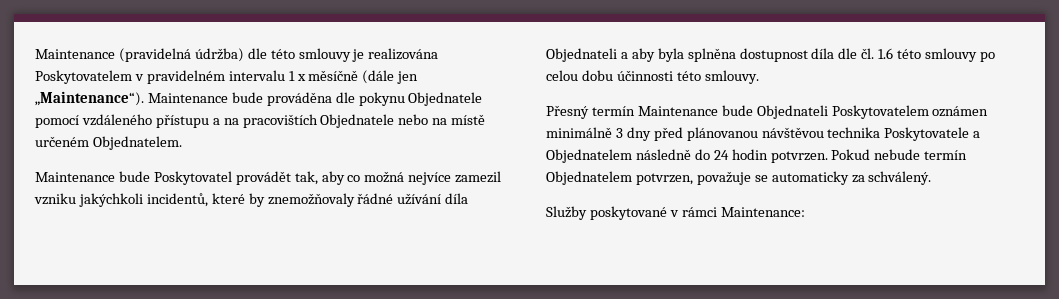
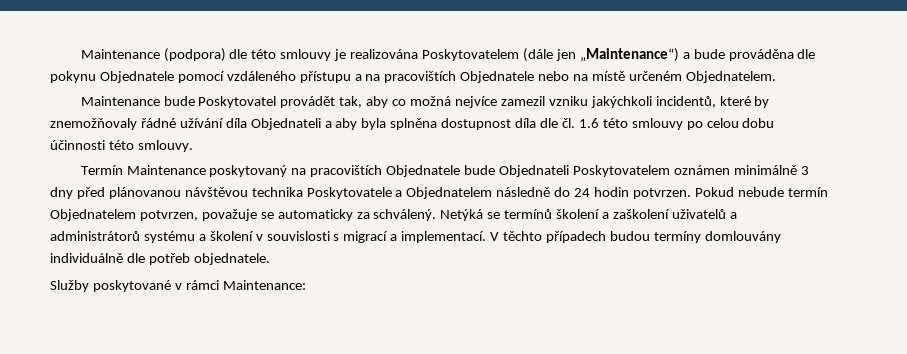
- Maintenance (pravidelná údržba) dle této smlouvy je realizována Poskytovatelem v pravidelném intervalu 1 x měsíčně (dále jen „Maintenance“). Maintenance bude prováděna dle pokynu Objednatele pomocí vzdáleného přístupu a na pracovištích Objednatele nebo na místě určeném Objednatelem.
+ Maintenance (podpora) dle této smlouvy je realizována Poskytovatelem (dále jen „Maintenance“) a bude prováděna dle pokynu Objednatele pomocí vzdáleného přístupu a na pracovištích Objednatele nebo na místě určeném Objednatelem.
- Přesný termín Maintenance bude Objednateli Poskytovatelem oznámen minimálně 3 dny před plánovanou návštěvou technika Poskytovatele a Objednatelem následně do 24 hodin potvrzen.
+ Termín Maintenance poskytovaný na pracovištích Objednatele bude Objednateli Poskytovatelem oznámen minimálně 3 dny před plánovanou návštěvou technika Poskytovatele a Objednatelem následně do 24 hodin potvrzen.
+ Netýká se termínů školení a zaškolení uživatelů a administrátorů systému a školení v souvislosti s migrací a implementací. V těchto případech budou termíny domlouvány individuálně dle potřeb objednatele.

